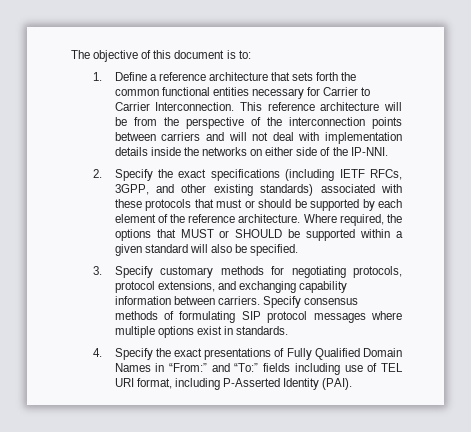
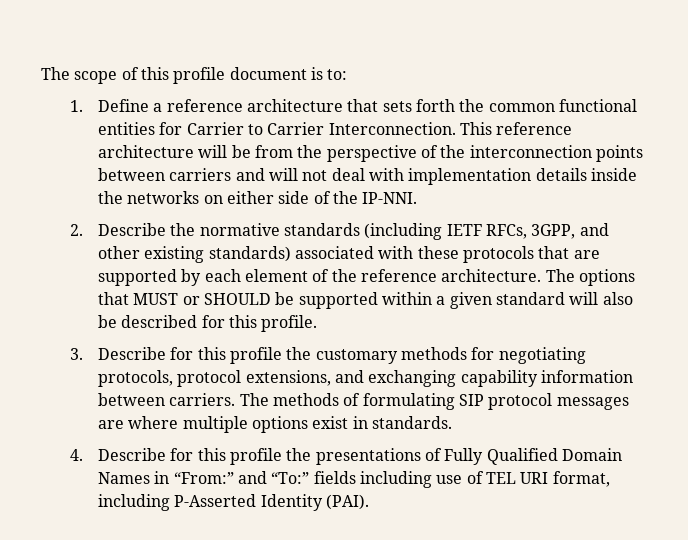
- The objective of this document is to:
+ The scope of this profile document is to:
- 1. Define a reference architecture that sets forth the common functional entities necessary for Carrier to Carrier Interconnection.
+ 1. Define a reference architecture that sets forth the common functional entities for Carrier to Carrier Interconnection.
- 2. Specify the exact specifications (including IETF RFCs, 3GPP, and other existing standards) associated with these protocols that must or should be supported by each element of the reference architecture.
+ 2. Describe the normative standards (including IETF RFCs, 3GPP, and other existing standards) associated with these protocols that are supported by each element of the reference architecture.
- Where required, the options that MUST or SHOULD be supported within a given standard will also be specified.
- 3. Specify customary methods for negotiating protocols, protocol extensions, and exchanging capability information between carriers.
+ The options that MUST or SHOULD be supported within a given standard will also be described for this profile.
+ 3. Describe for this profile the customary methods for negotiating protocols, protocol extensions, and exchanging capability information between carriers.
- Specify consensus methods of formulating SIP protocol messages where multiple options exist in standards.
+ The methods of formulating SIP protocol messages are where multiple options exist in standards.
- 4. Specify the exact presentations of Fully Qualified Domain Names in “From:” and “To:” fields including use of TEL URI format, including P-Asserted Identity (PAI).
+ 4. Describe for this profile the presentations of Fully Qualified Domain Names in “From:” and “To:” fields including use of TEL URI format, including P-Asserted Identity (PAI).

